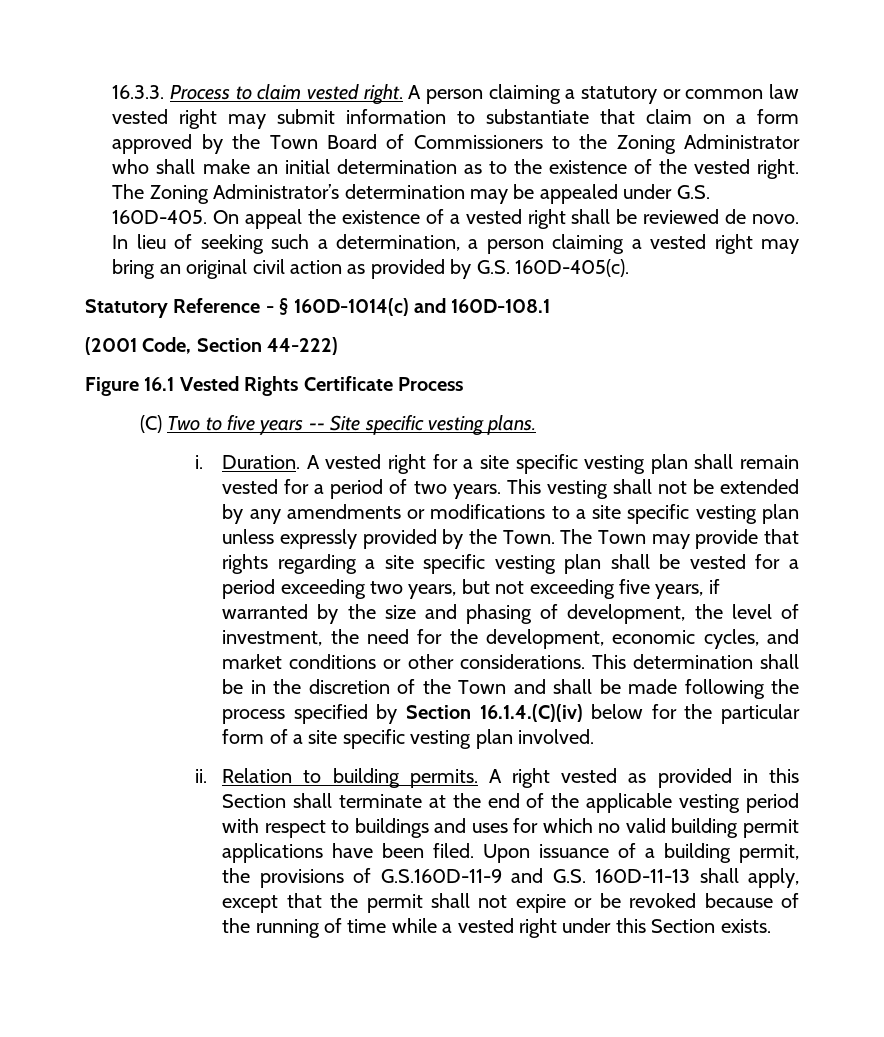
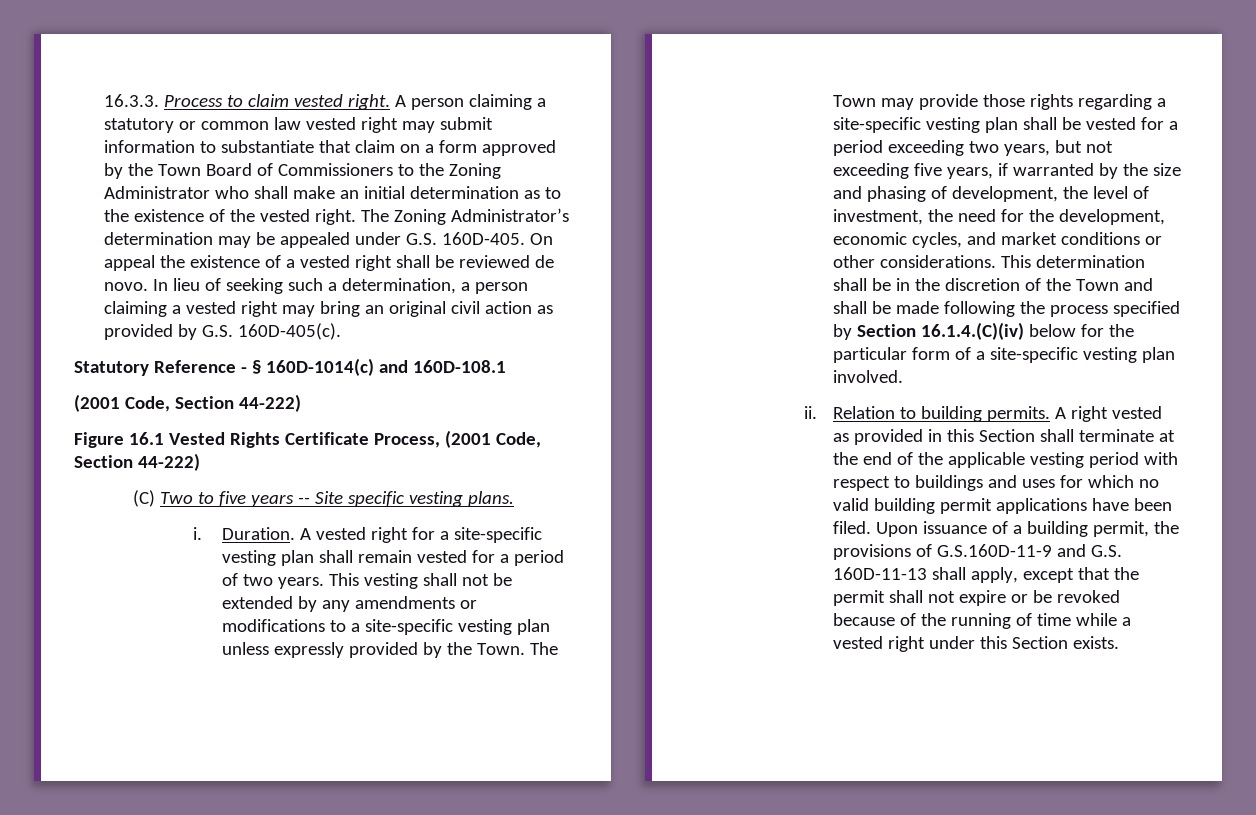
- Figure 16.1 Vested Rights Certificate Process
+ Figure 16.1 Vested Rights Certificate Process, (2001 Code, Section 44-222)
- A vested right for a site specific vesting plan shall remain vested for a period of two years.
+ A vested right for a site-specific vesting plan shall remain vested for a period of two years.
- This vesting shall not be extended by any amendments or modifications to a site specific vesting plan unless expressly provided by the Town.
+ This vesting shall not be extended by any amendments or modifications to a site-specific vesting plan unless expressly provided by the Town.
- The Town may provide that rights regarding a site specific vesting plan shall be vested for a period exceeding two years, but not exceeding five years, if warranted by the size and phasing of development, the level of investment, the need for the development, economic cycles, and market conditions or other considerations.
+ The Town may provide those rights regarding a site-specific vesting plan shall be vested for a period exceeding two years, but not exceeding five years, if warranted by the size and phasing of development, the level of investment, the need for the development, economic cycles, and market conditions or other considerations.
- This determination shall be in the discretion of the Town and shall be made following the process specified by Section 16.1.4.(C)(iv) below for the particular form of a site specific vesting plan involved.
+ This determination shall be in the discretion of the Town and shall be made following the process specified by Section 16.1.4.(C)(iv) below for the particular form of a site-specific vesting plan involved.

